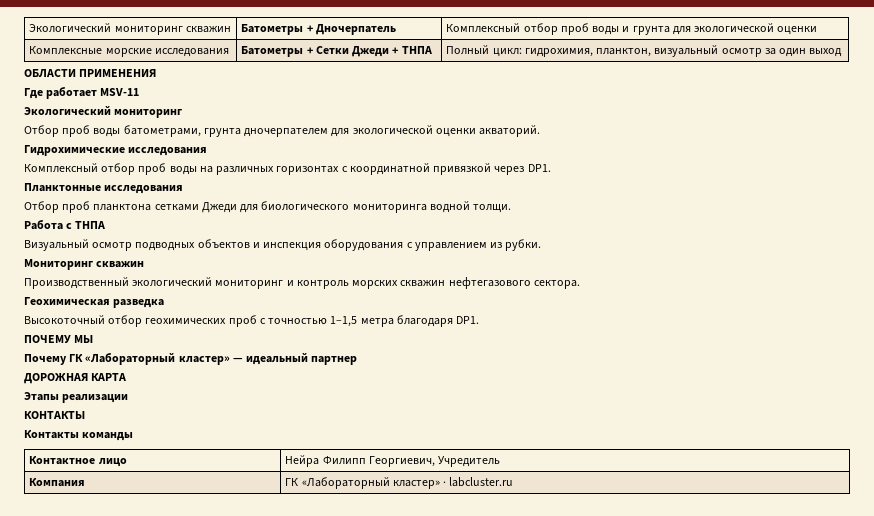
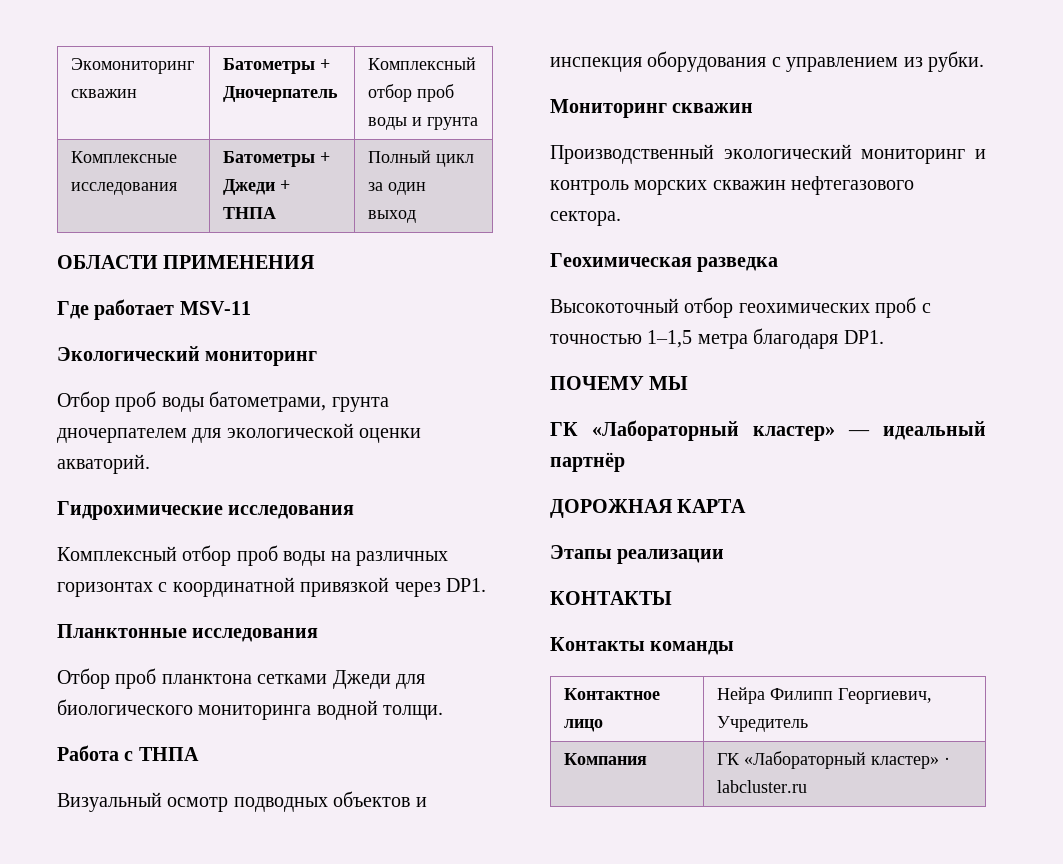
- Экологический мониторинг скважин | Батометры + Дночерпатель | Комплексный отбор проб воды и грунта для экологической оценки
+ Экомониторинг скважин | Батометры + Дночерпатель | Комплексный отбор проб воды и грунта
- Комплексные морские исследования | Батометры + Сетки Джеди + ТНПА | Полный цикл: гидрохимия, планктон, визуальный осмотр за один выход
+ Комплексные исследования | Батометры + Джеди + ТНПА | Полный цикл за один выход
- Почему ГК «Лабораторный кластер» — идеальный партнер
+ ГК «Лабораторный кластер» — идеальный партнёр

